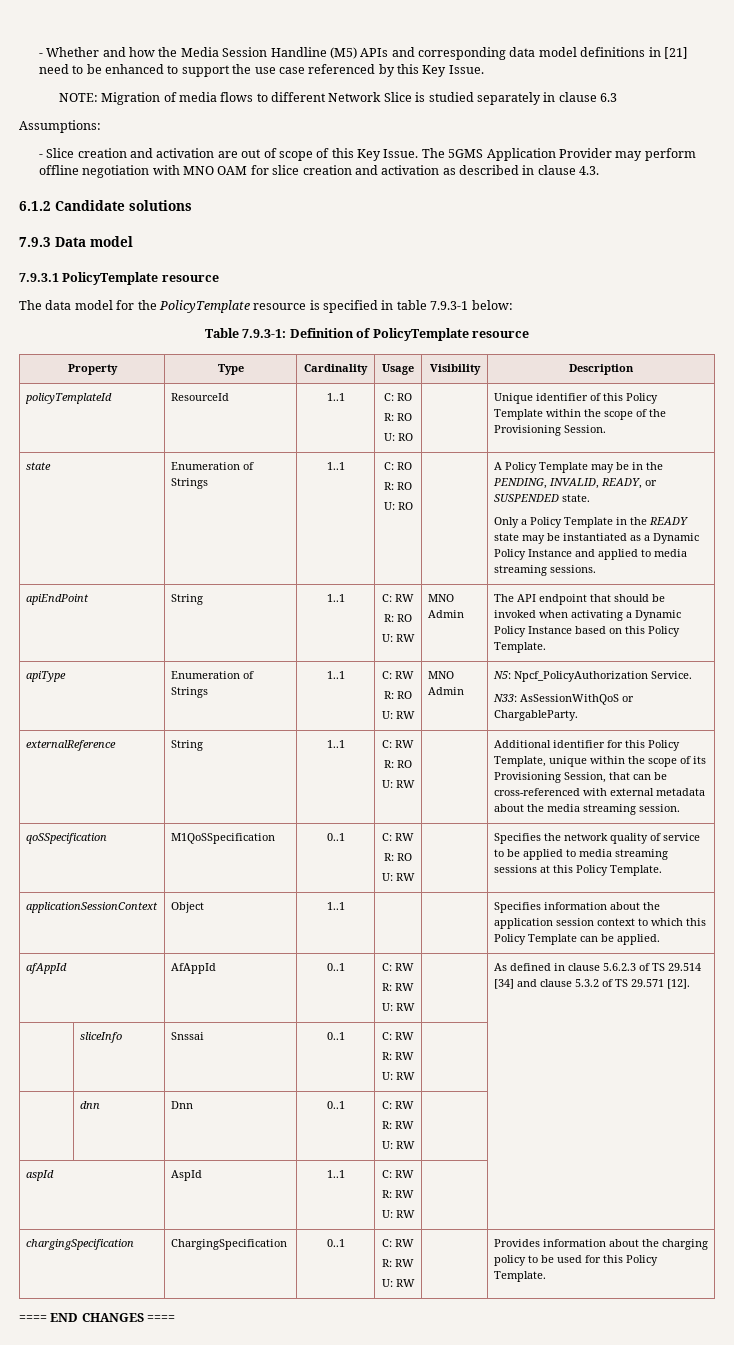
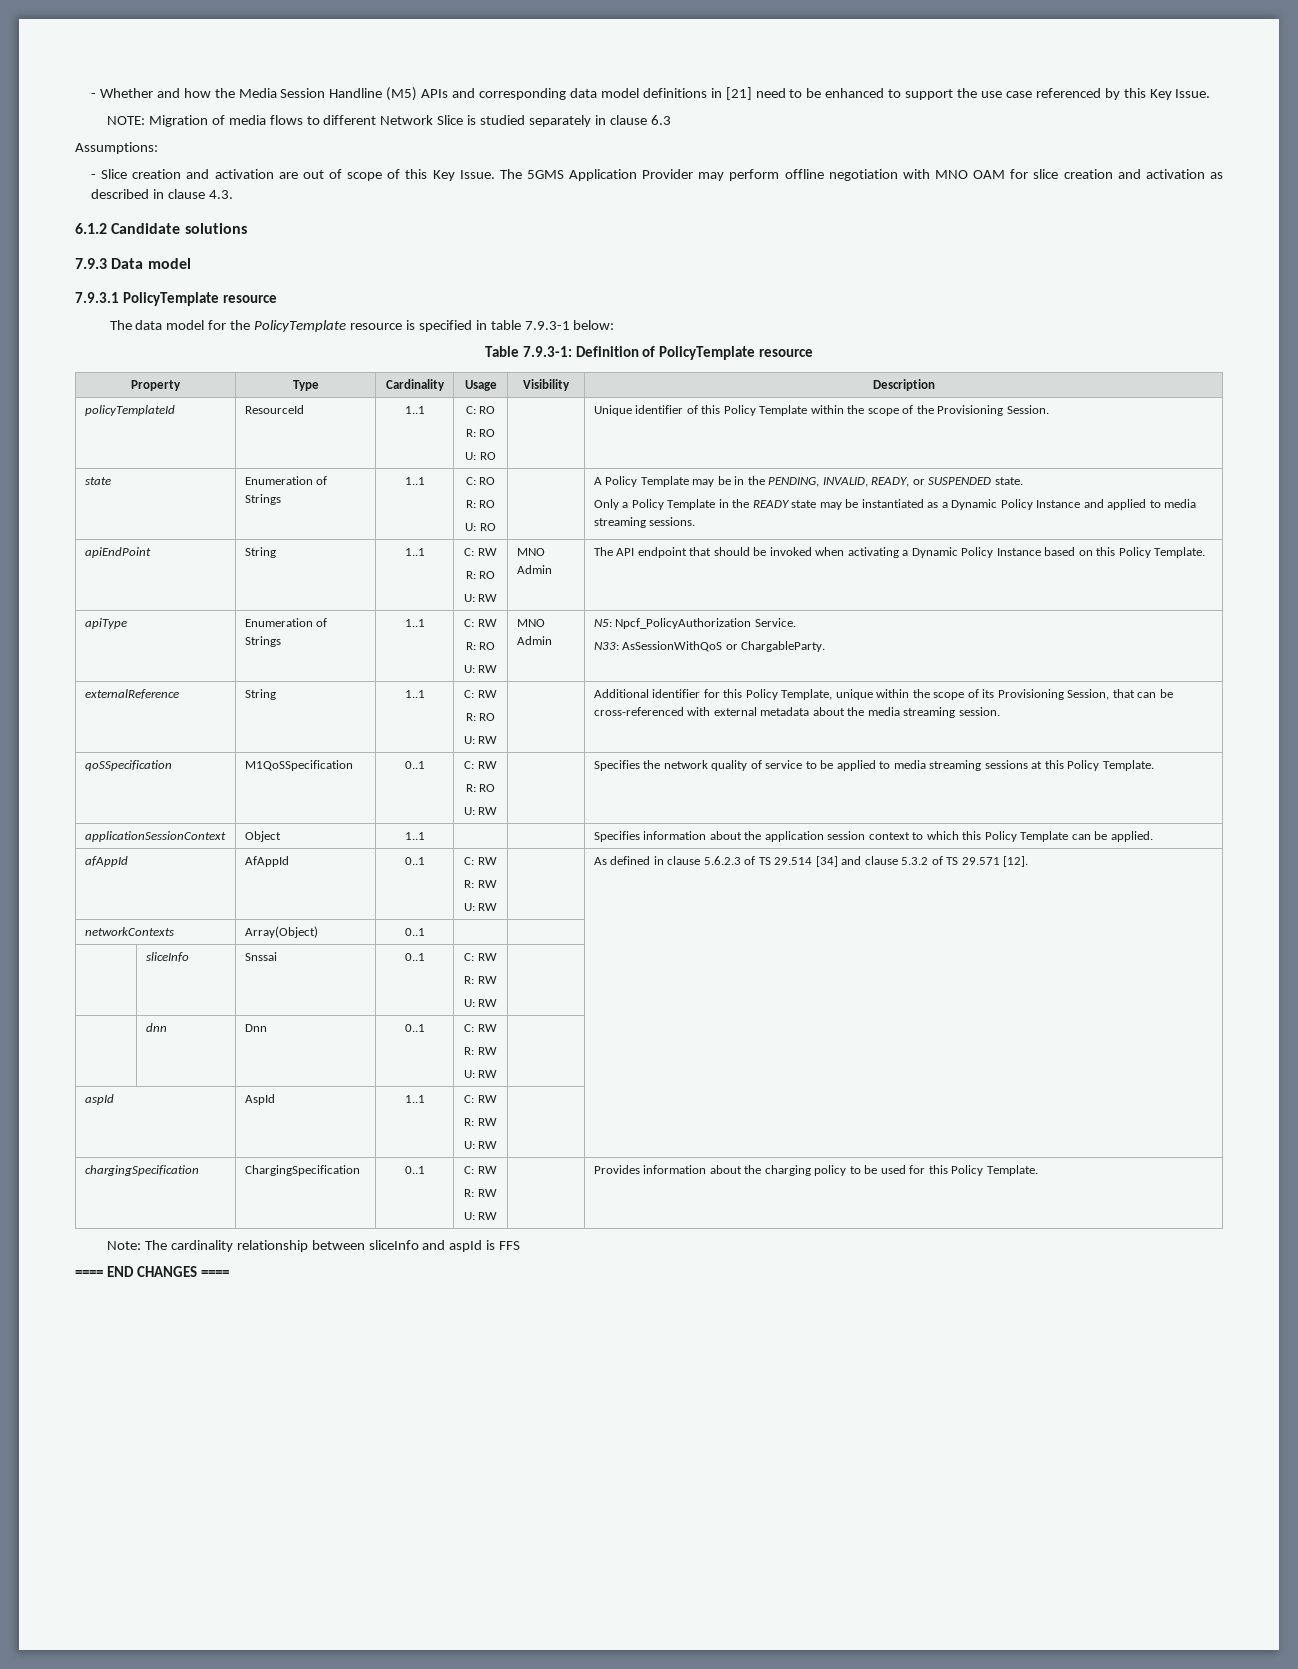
+ networkContexts | Array(Object) | 0..1 | | |
+ Note: The cardinality relationship between sliceInfo and aspId is FFS

